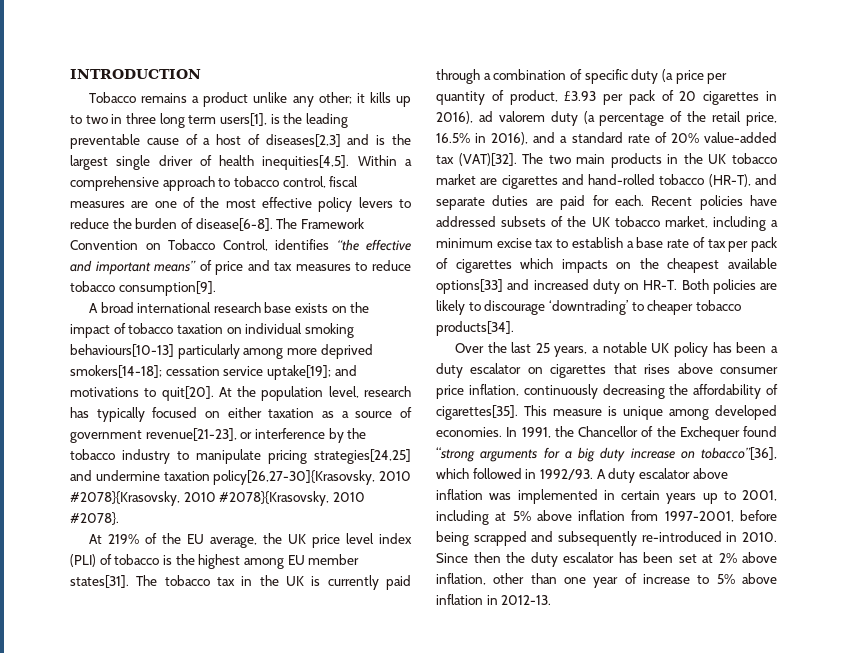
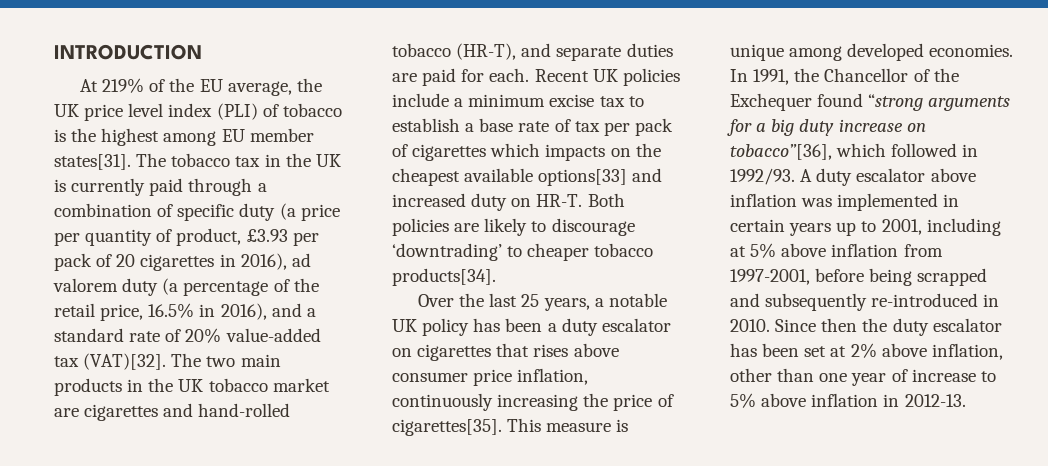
- Tobacco remains a product unlike any other; it kills up to two in three long term users[1], is the leading preventable cause of a host of diseases[2,3] and is the largest single driver of health inequities[4,5]. Within a comprehensive approach to tobacco control, fiscal measures are one of the most effective policy levers to reduce the burden of disease[6-8]. The Framework Convention on Tobacco Control, identifies “the effective and important means” of price and tax measures to reduce tobacco consumption[9].
- A broad international research base exists on the impact of tobacco taxation on individual smoking behaviours[10-13] particularly among more deprived smokers[14-18]; cessation service uptake[19]; and motivations to quit[20]. At the population level, research has typically focused on either taxation as a source of government revenue[21-23], or interference by the tobacco industry to manipulate pricing strategies[24,25] and undermine taxation policy[26,27-30]{Krasovsky, 2010 #2078}{Krasovsky, 2010 #2078}{Krasovsky, 2010 #2078}.
- Recent policies have addressed subsets of the UK tobacco market, including a minimum excise tax to establish a base rate of tax per pack of cigarettes which impacts on the cheapest available options[33] and increased duty on HR-T.
+ Recent UK policies include a minimum excise tax to establish a base rate of tax per pack of cigarettes which impacts on the cheapest available options[33] and increased duty on HR-T.
- Over the last 25 years, a notable UK policy has been a duty escalator on cigarettes that rises above consumer price inflation, continuously decreasing the affordability of cigarettes[35].
+ Over the last 25 years, a notable UK policy has been a duty escalator on cigarettes that rises above consumer price inflation, continuously increasing the price of cigarettes[35].

